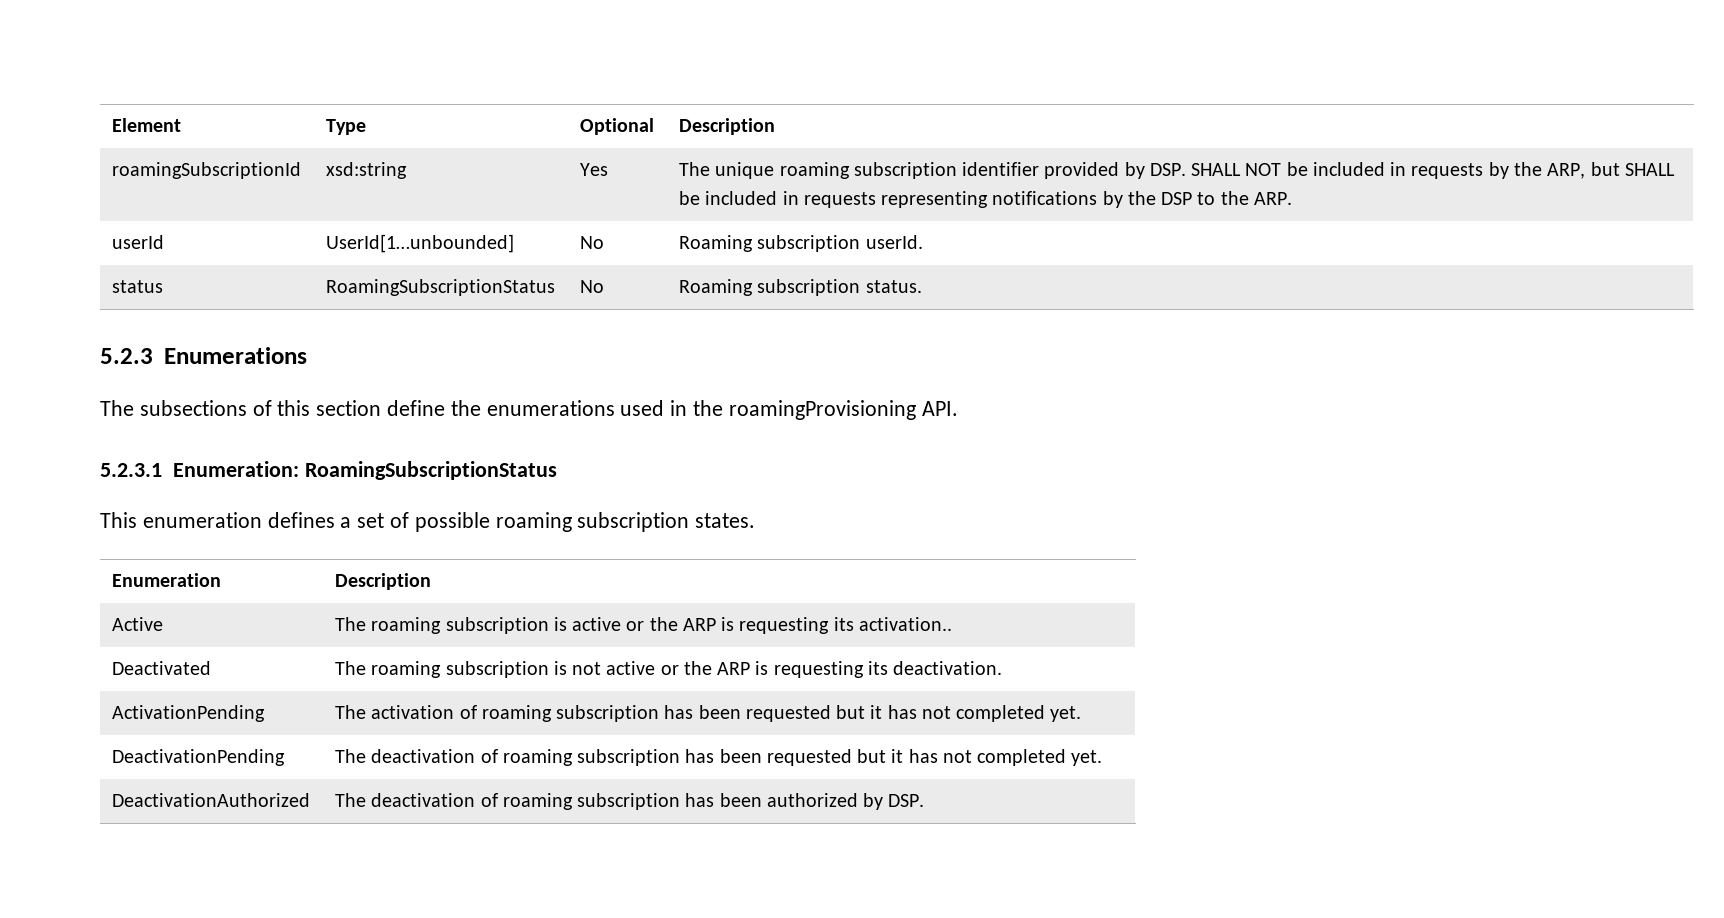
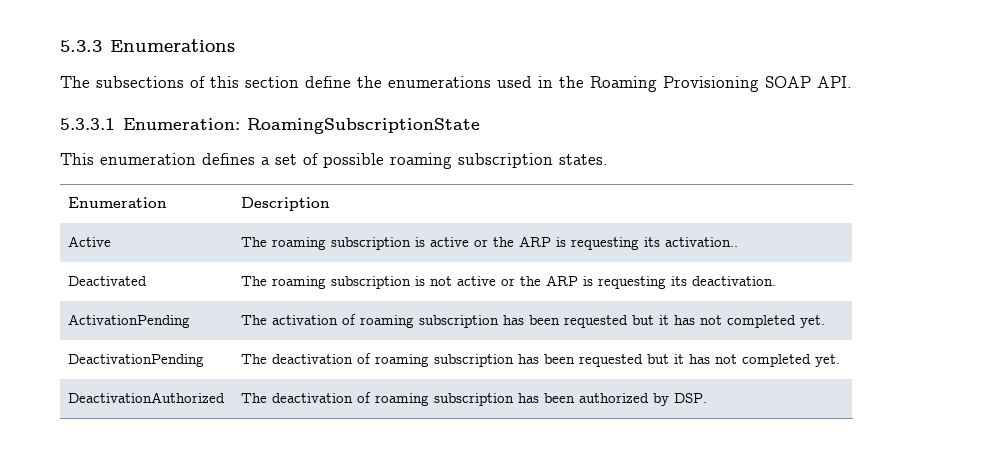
- Element | Type | Optional | Description
- roamingSubscriptionId | xsd:string | Yes | The unique roaming subscription identifier provided by DSP. SHALL NOT be included in requests by the ARP, but SHALL be included in requests representing notifications by the DSP to the ARP.
- userId | UserId[1…unbounded] | No | Roaming subscription userId.
- status | RoamingSubscriptionStatus | No | Roaming subscription status.
- 5.2.3 Enumerations
+ 5.3.3 Enumerations
- The subsections of this section define the enumerations used in the roamingProvisioning API.
- 5.2.3.1 Enumeration: RoamingSubscriptionStatus
+ The subsections of this section define the enumerations used in the Roaming Provisioning SOAP API.
+ 5.3.3.1 Enumeration: RoamingSubscriptionState

